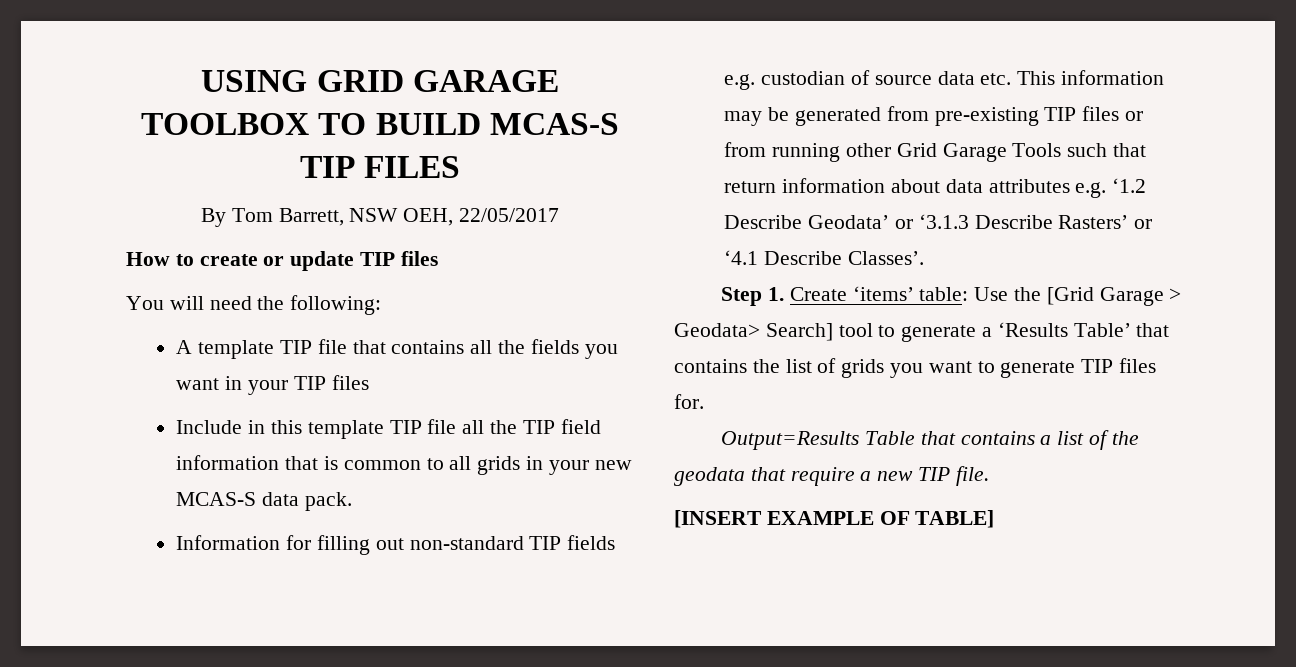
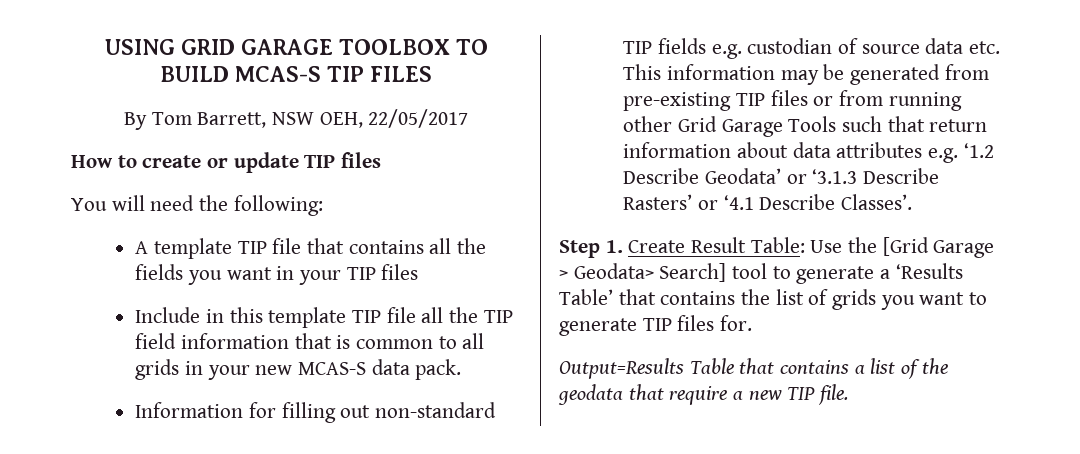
- Step 1. Create ‘items’ table: Use the [Grid Garage > Geodata> Search] tool to generate a ‘Results Table’ that contains the list of grids you want to generate TIP files for.
+ Step 1. Create Result Table: Use the [Grid Garage > Geodata> Search] tool to generate a ‘Results Table’ that contains the list of grids you want to generate TIP files for.
- [INSERT EXAMPLE OF TABLE]

